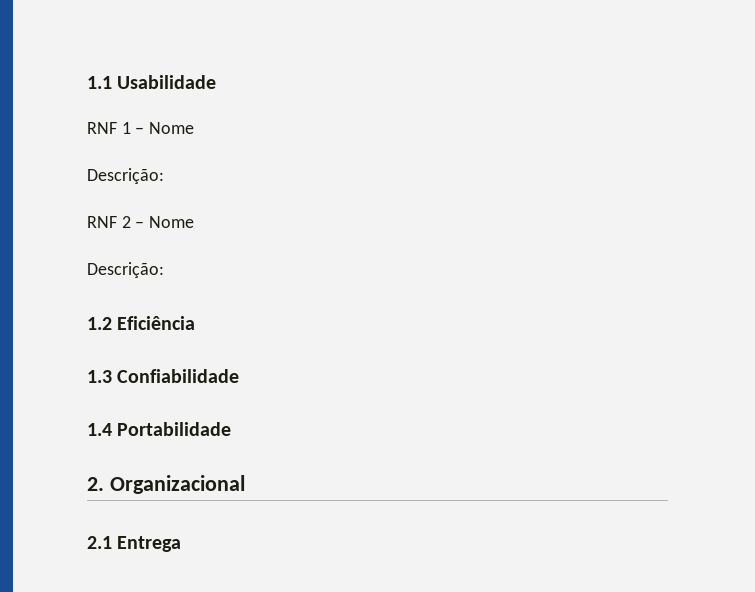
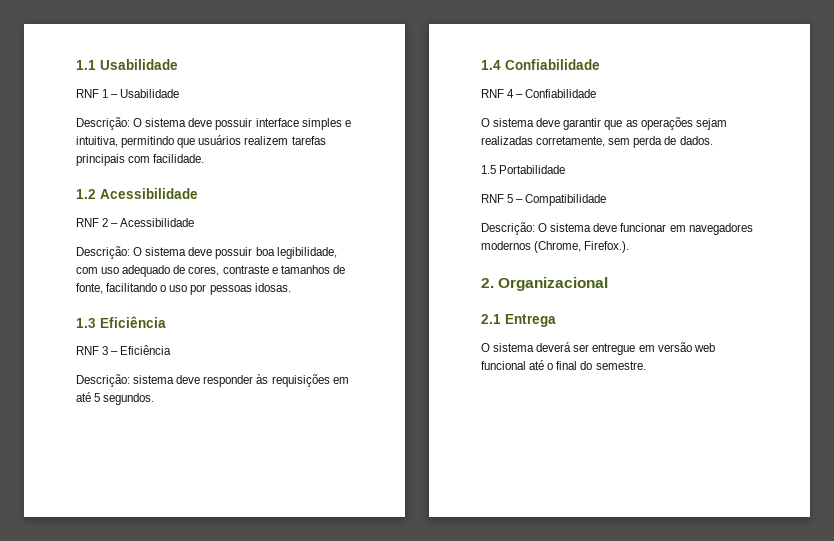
- RNF 1 – Nome
- Descrição:
+ RNF 1 – Usabilidade
+ Descrição: O sistema deve possuir interface simples e intuitiva, permitindo que usuários realizem tarefas principais com facilidade.
+ 1.2 Acessibilidade
- RNF 2 – Nome
- Descrição:
- 1.2 Eficiência
- 1.3 Confiabilidade
- 1.4 Portabilidade
+ RNF 2 – Acessibilidade
+ Descrição: O sistema deve possuir boa legibilidade, com uso adequado de cores, contraste e tamanhos de fonte, facilitando o uso por pessoas idosas.
+ 1.3 Eficiência
+ RNF 3 – Eficiência
+ Descrição: sistema deve responder às requisições em até 5 segundos.
+ 1.4 Confiabilidade
+ RNF 4 – Confiabilidade
+ O sistema deve garantir que as operações sejam realizadas corretamente, sem perda de dados.
+ 1.5 Portabilidade
+ RNF 5 – Compatibilidade
+ Descrição: O sistema deve funcionar em navegadores modernos (Chrome, Firefox.).
  2. Organizacional
  2.1 Entrega
+ O sistema deverá ser entregue em versão web funcional até o final do semestre.

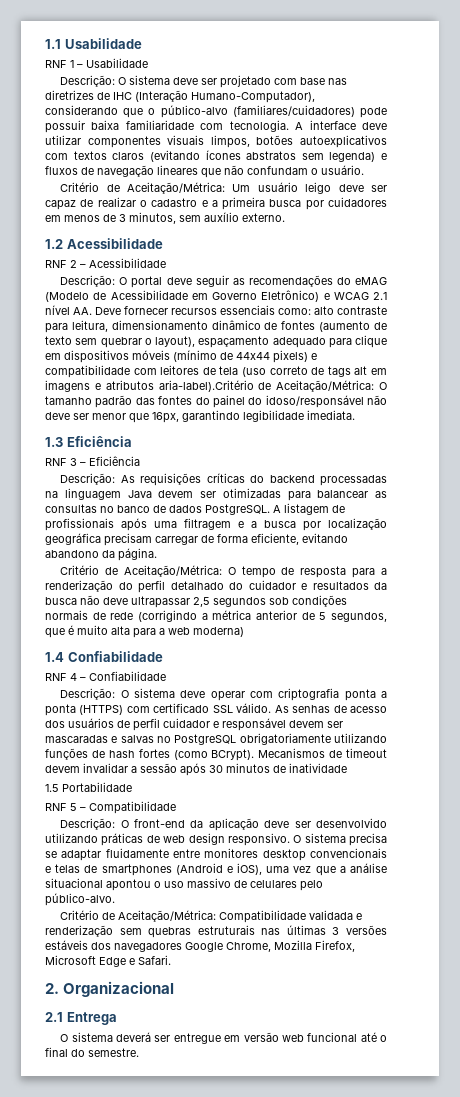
- Descrição: O sistema deve possuir interface simples e intuitiva, permitindo que usuários realizem tarefas principais com facilidade.
+ Descrição: O sistema deve ser projetado com base nas diretrizes de IHC (Interação Humano-Computador), considerando que o público-alvo (familiares/cuidadores) pode possuir baixa familiaridade com tecnologia. A interface deve utilizar componentes visuais limpos, botões autoexplicativos com textos claros (evitando ícones abstratos sem legenda) e fluxos de navegação lineares que não confundam o usuário.
+ Critério de Aceitação/Métrica: Um usuário leigo deve ser capaz de realizar o cadastro e a primeira busca por cuidadores em menos de 3 minutos, sem auxílio externo.
- Descrição: O sistema deve possuir boa legibilidade, com uso adequado de cores, contraste e tamanhos de fonte, facilitando o uso por pessoas idosas.
+ Descrição: O portal deve seguir as recomendações do eMAG (Modelo de Acessibilidade em Governo Eletrônico) e WCAG 2.1 nível AA. Deve fornecer recursos essenciais como: alto contraste para leitura, dimensionamento dinâmico de fontes (aumento de texto sem quebrar o layout), espaçamento adequado para clique em dispositivos móveis (mínimo de 44x44 pixels) e compatibilidade com leitores de tela (uso correto de tags alt em imagens e atributos aria-label).Critério de Aceitação/Métrica: O tamanho padrão das fontes do painel do idoso/responsável não deve ser menor que 16px, garantindo legibilidade imediata.
- Descrição: sistema deve responder às requisições em até 5 segundos.
+ Descrição: As requisições críticas do backend processadas na linguagem Java devem ser otimizadas para balancear as consultas no banco de dados PostgreSQL. A listagem de profissionais após uma filtragem e a busca por localização geográfica precisam carregar de forma eficiente, evitando abandono da página.
+ Critério de Aceitação/Métrica: O tempo de resposta para a renderização do perfil detalhado do cuidador e resultados da busca não deve ultrapassar 2,5 segundos sob condições normais de rede (corrigindo a métrica anterior de 5 segundos, que é muito alta para a web moderna)
- O sistema deve garantir que as operações sejam realizadas corretamente, sem perda de dados.
+ Descrição: O sistema deve operar com criptografia ponta a ponta (HTTPS) com certificado SSL válido. As senhas de acesso dos usuários de perfil cuidador e responsável devem ser mascaradas e salvas no PostgreSQL obrigatoriamente utilizando funções de hash fortes (como BCrypt). Mecanismos de timeout devem invalidar a sessão após 30 minutos de inatividade
- Descrição: O sistema deve funcionar em navegadores modernos (Chrome, Firefox.).
+ Descrição: O front-end da aplicação deve ser desenvolvido utilizando práticas de web design responsivo. O sistema precisa se adaptar fluidamente entre monitores desktop convencionais e telas de smartphones (Android e iOS), uma vez que a análise situacional apontou o uso massivo de celulares pelo público-alvo.
+ Critério de Aceitação/Métrica: Compatibilidade validada e renderização sem quebras estruturais nas últimas 3 versões estáveis dos navegadores Google Chrome, Mozilla Firefox, Microsoft Edge e Safari.

